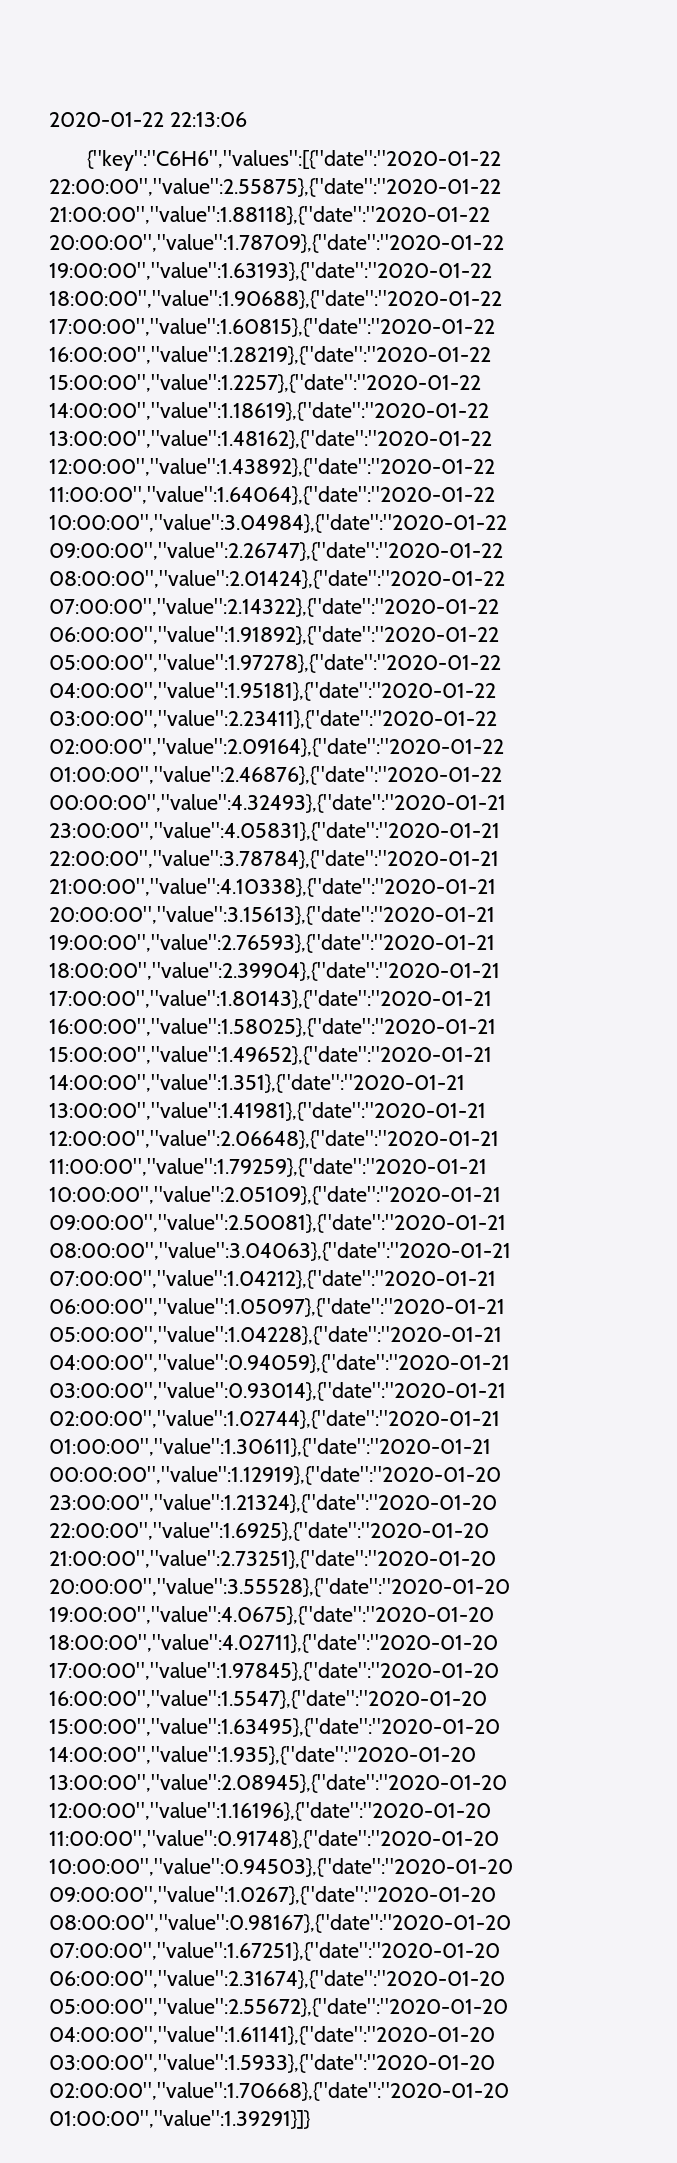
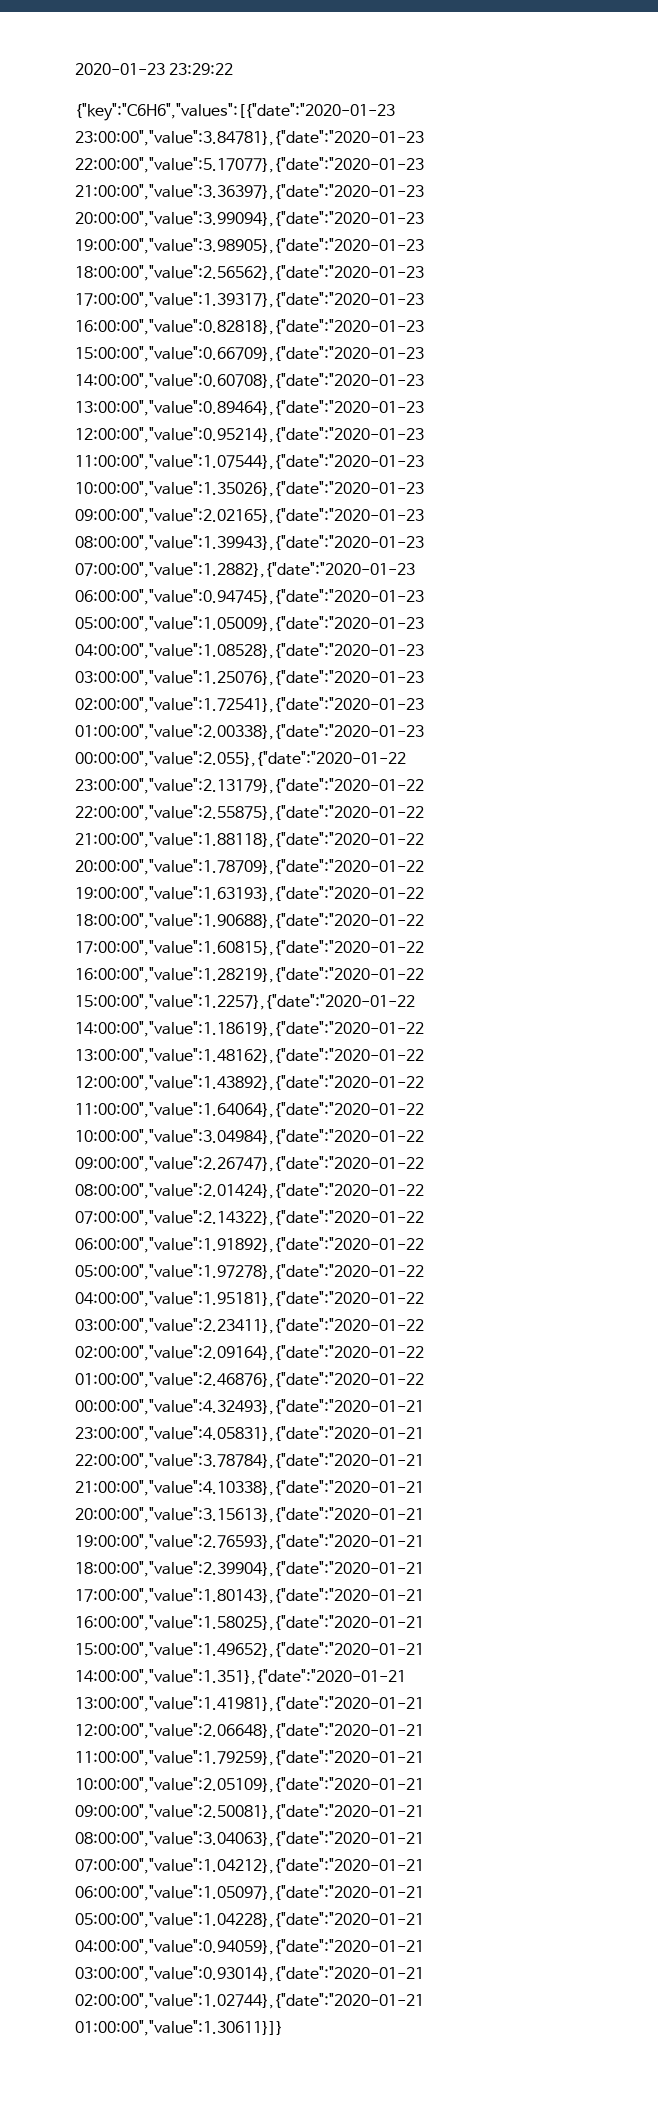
- 2020-01-22 22:13:06
- {"key":"C6H6","values":[{"date":"2020-01-22 22:00:00","value":2.55875},{"date":"2020-01-22 21:00:00","value":1.88118},{"date":"2020-01-22 20:00:00","value":1.78709},{"date":"2020-01-22 19:00:00","value":1.63193},{"date":"2020-01-22 18:00:00","value":1.90688},{"date":"2020-01-22 17:00:00","value":1.60815},{"date":"2020-01-22 16:00:00","value":1.28219},{"date":"2020-01-22 15:00:00","value":1.2257},{"date":"2020-01-22 14:00:00","value":1.18619},{"date":"2020-01-22 13:00:00","value":1.48162},{"date":"2020-01-22 12:00:00","value":1.43892},{"date":"2020-01-22 11:00:00","value":1.64064},{"date":"2020-01-22 10:00:00","value":3.04984},{"date":"2020-01-22 09:00:00","value":2.26747},{"date":"2020-01-22 08:00:00","value":2.01424},{"date":"2020-01-22 07:00:00","value":2.14322},{"date":"2020-01-22 06:00:00","value":1.91892},{"date":"2020-01-22 05:00:00","value":1.97278},{"date":"2020-01-22 04:00:00","value":1.95181},{"date":"2020-01-22 03:00:00","value":2.23411},{"date":"2020-01-22 02:00:00","value":2.09164},{"date":"2020-01-22 01:00:00","value":2.46876},{"date":"2020-01-22 00:00:00","value":4.32493},{"date":"2020-01-21 23:00:00","value":4.05831},{"date":"2020-01-21 22:00:00","value":3.78784},{"date":"2020-01-21 21:00:00","value":4.10338},{"date":"2020-01-21 20:00:00","value":3.15613},{"date":"2020-01-21 19:00:00","value":2.76593},{"date":"2020-01-21 18:00:00","value":2.39904},{"date":"2020-01-21 17:00:00","value":1.80143},{"date":"2020-01-21 16:00:00","value":1.58025},{"date":"2020-01-21 15:00:00","value":1.49652},{"date":"2020-01-21 14:00:00","value":1.351},{"date":"2020-01-21 13:00:00","value":1.41981},{"date":"2020-01-21 12:00:00","value":2.06648},{"date":"2020-01-21 11:00:00","value":1.79259},{"date":"2020-01-21 10:00:00","value":2.05109},{"date":"2020-01-21 09:00:00","value":2.50081},{"date":"2020-01-21 08:00:00","value":3.04063},{"date":"2020-01-21 07:00:00","value":1.04212},{"date":"2020-01-21 06:00:00","value":1.05097},{"date":"2020-01-21 05:00:00","value":1.04228},{"date":"2020-01-21 04:00:00","value":0.94059},{"date":"2020-01-21 03:00:00","value":0.93014},{"date":"2020-01-21 02:00:00","value":1.02744},{"date":"2020-01-21 01:00:00","value":1.30611},{"date":"2020-01-21 00:00:00","value":1.12919},{"date":"2020-01-20 23:00:00","value":1.21324},{"date":"2020-01-20 22:00:00","value":1.6925},{"date":"2020-01-20 21:00:00","value":2.73251},{"date":"2020-01-20 20:00:00","value":3.55528},{"date":"2020-01-20 19:00:00","value":4.0675},{"date":"2020-01-20 18:00:00","value":4.02711},{"date":"2020-01-20 17:00:00","value":1.97845},{"date":"2020-01-20 16:00:00","value":1.5547},{"date":"2020-01-20 15:00:00","value":1.63495},{"date":"2020-01-20 14:00:00","value":1.935},{"date":"2020-01-20 13:00:00","value":2.08945},{"date":"2020-01-20 12:00:00","value":1.16196},{"date":"2020-01-20 11:00:00","value":0.91748},{"date":"2020-01-20 10:00:00","value":0.94503},{"date":"2020-01-20 09:00:00","value":1.0267},{"date":"2020-01-20 08:00:00","value":0.98167},{"date":"2020-01-20 07:00:00","value":1.67251},{"date":"2020-01-20 06:00:00","value":2.31674},{"date":"2020-01-20 05:00:00","value":2.55672},{"date":"2020-01-20 04:00:00","value":1.61141},{"date":"2020-01-20 03:00:00","value":1.5933},{"date":"2020-01-20 02:00:00","value":1.70668},{"date":"2020-01-20 01:00:00","value":1.39291}]}
+ 2020-01-23 23:29:22
+ {"key":"C6H6","values":[{"date":"2020-01-23 23:00:00","value":3.84781},{"date":"2020-01-23 22:00:00","value":5.17077},{"date":"2020-01-23 21:00:00","value":3.36397},{"date":"2020-01-23 20:00:00","value":3.99094},{"date":"2020-01-23 19:00:00","value":3.98905},{"date":"2020-01-23 18:00:00","value":2.56562},{"date":"2020-01-23 17:00:00","value":1.39317},{"date":"2020-01-23 16:00:00","value":0.82818},{"date":"2020-01-23 15:00:00","value":0.66709},{"date":"2020-01-23 14:00:00","value":0.60708},{"date":"2020-01-23 13:00:00","value":0.89464},{"date":"2020-01-23 12:00:00","value":0.95214},{"date":"2020-01-23 11:00:00","value":1.07544},{"date":"2020-01-23 10:00:00","value":1.35026},{"date":"2020-01-23 09:00:00","value":2.02165},{"date":"2020-01-23 08:00:00","value":1.39943},{"date":"2020-01-23 07:00:00","value":1.2882},{"date":"2020-01-23 06:00:00","value":0.94745},{"date":"2020-01-23 05:00:00","value":1.05009},{"date":"2020-01-23 04:00:00","value":1.08528},{"date":"2020-01-23 03:00:00","value":1.25076},{"date":"2020-01-23 02:00:00","value":1.72541},{"date":"2020-01-23 01:00:00","value":2.00338},{"date":"2020-01-23 00:00:00","value":2.055},{"date":"2020-01-22 23:00:00","value":2.13179},{"date":"2020-01-22 22:00:00","value":2.55875},{"date":"2020-01-22 21:00:00","value":1.88118},{"date":"2020-01-22 20:00:00","value":1.78709},{"date":"2020-01-22 19:00:00","value":1.63193},{"date":"2020-01-22 18:00:00","value":1.90688},{"date":"2020-01-22 17:00:00","value":1.60815},{"date":"2020-01-22 16:00:00","value":1.28219},{"date":"2020-01-22 15:00:00","value":1.2257},{"date":"2020-01-22 14:00:00","value":1.18619},{"date":"2020-01-22 13:00:00","value":1.48162},{"date":"2020-01-22 12:00:00","value":1.43892},{"date":"2020-01-22 11:00:00","value":1.64064},{"date":"2020-01-22 10:00:00","value":3.04984},{"date":"2020-01-22 09:00:00","value":2.26747},{"date":"2020-01-22 08:00:00","value":2.01424},{"date":"2020-01-22 07:00:00","value":2.14322},{"date":"2020-01-22 06:00:00","value":1.91892},{"date":"2020-01-22 05:00:00","value":1.97278},{"date":"2020-01-22 04:00:00","value":1.95181},{"date":"2020-01-22 03:00:00","value":2.23411},{"date":"2020-01-22 02:00:00","value":2.09164},{"date":"2020-01-22 01:00:00","value":2.46876},{"date":"2020-01-22 00:00:00","value":4.32493},{"date":"2020-01-21 23:00:00","value":4.05831},{"date":"2020-01-21 22:00:00","value":3.78784},{"date":"2020-01-21 21:00:00","value":4.10338},{"date":"2020-01-21 20:00:00","value":3.15613},{"date":"2020-01-21 19:00:00","value":2.76593},{"date":"2020-01-21 18:00:00","value":2.39904},{"date":"2020-01-21 17:00:00","value":1.80143},{"date":"2020-01-21 16:00:00","value":1.58025},{"date":"2020-01-21 15:00:00","value":1.49652},{"date":"2020-01-21 14:00:00","value":1.351},{"date":"2020-01-21 13:00:00","value":1.41981},{"date":"2020-01-21 12:00:00","value":2.06648},{"date":"2020-01-21 11:00:00","value":1.79259},{"date":"2020-01-21 10:00:00","value":2.05109},{"date":"2020-01-21 09:00:00","value":2.50081},{"date":"2020-01-21 08:00:00","value":3.04063},{"date":"2020-01-21 07:00:00","value":1.04212},{"date":"2020-01-21 06:00:00","value":1.05097},{"date":"2020-01-21 05:00:00","value":1.04228},{"date":"2020-01-21 04:00:00","value":0.94059},{"date":"2020-01-21 03:00:00","value":0.93014},{"date":"2020-01-21 02:00:00","value":1.02744},{"date":"2020-01-21 01:00:00","value":1.30611}]}

